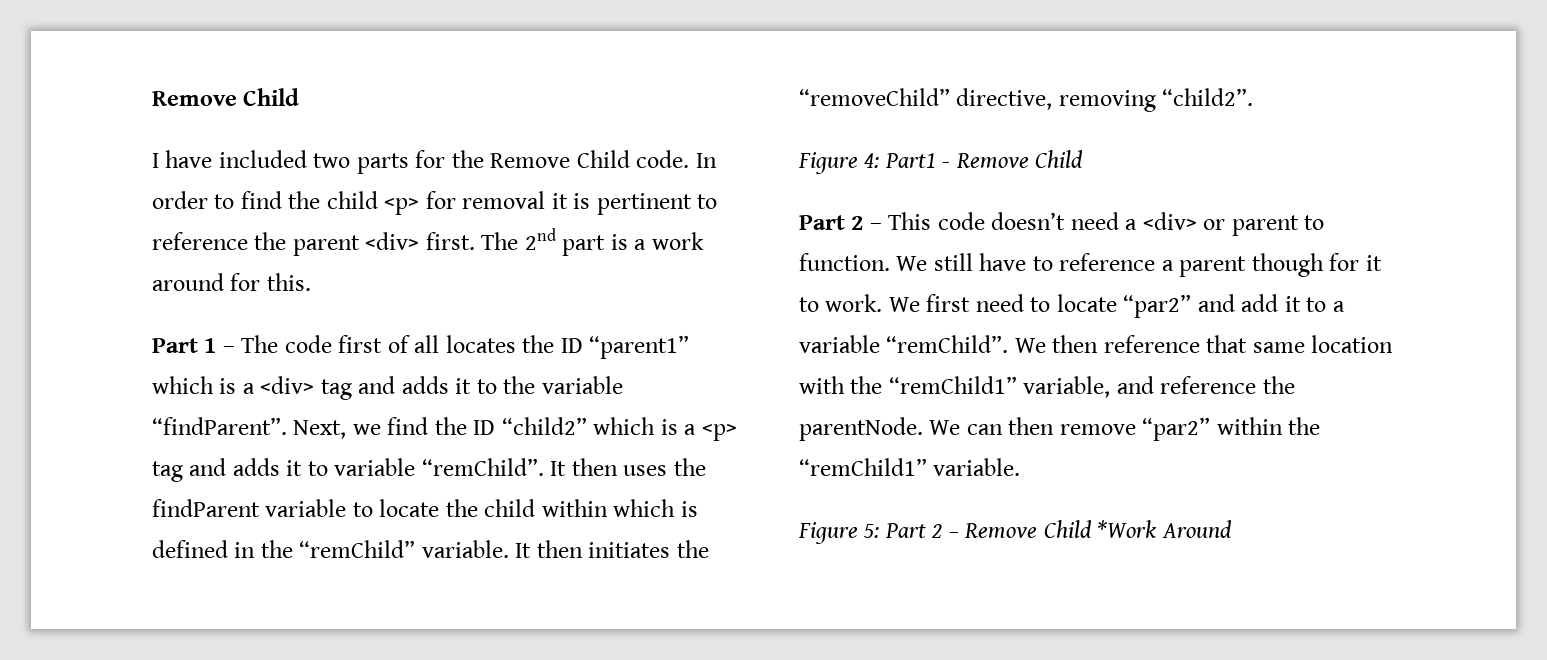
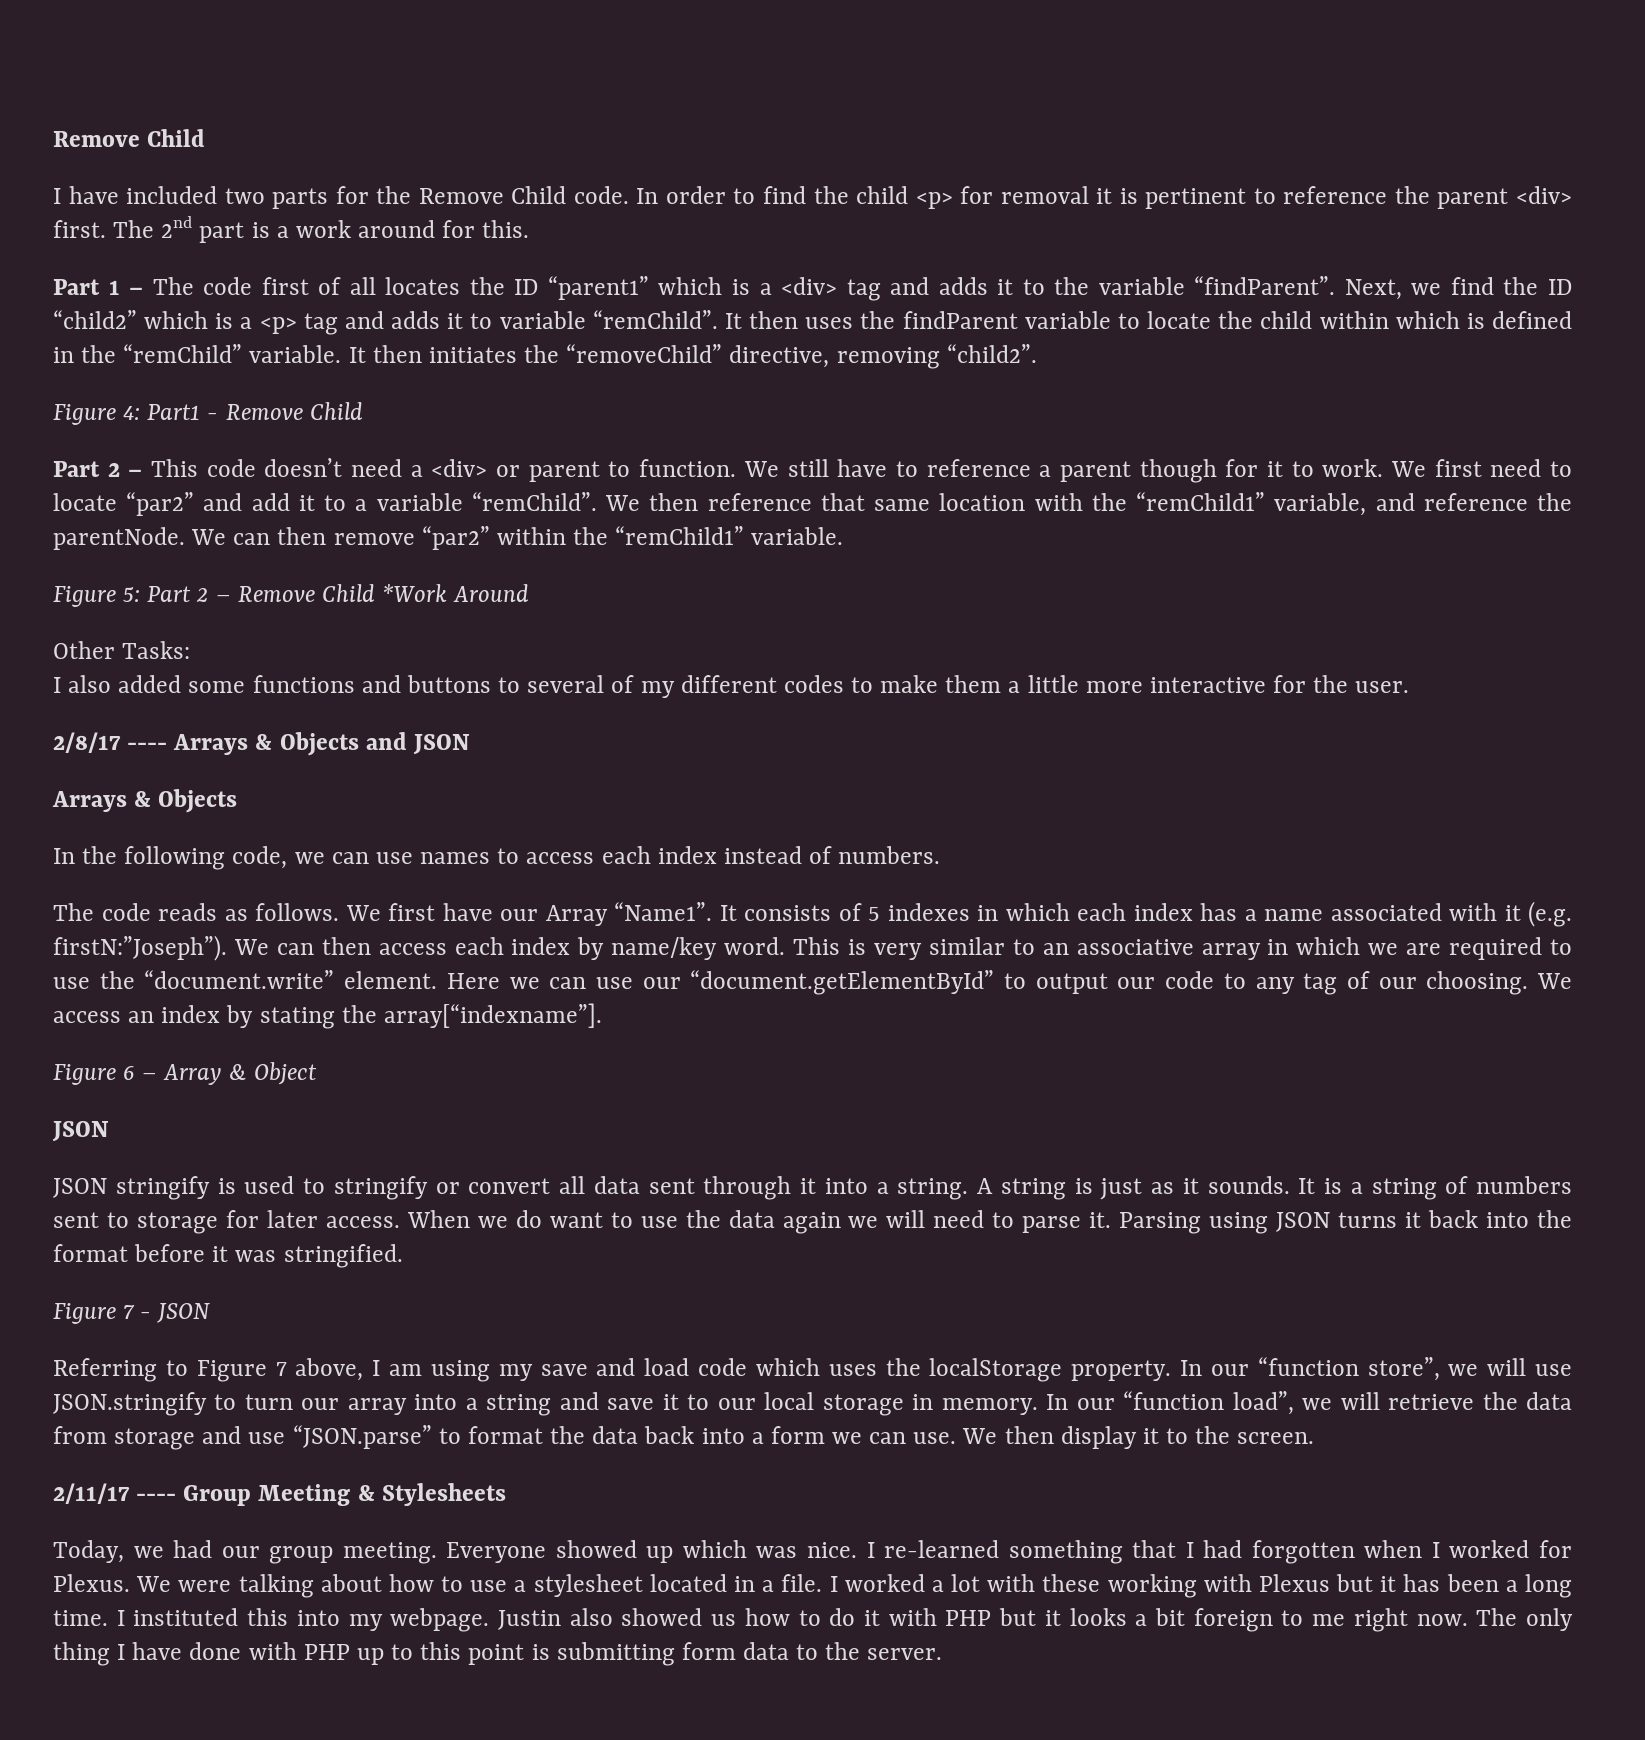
+ Other Tasks:
+ I also added some functions and buttons to several of my different codes to make them a little more interactive for the user.
+ 2/8/17 ---- Arrays & Objects and JSON
+ Arrays & Objects
+ In the following code, we can use names to access each index instead of numbers.
+ The code reads as follows. We first have our Array “Name1”. It consists of 5 indexes in which each index has a name associated with it (e.g. firstN:”Joseph”). We can then access each index by name/key word. This is very similar to an associative array in which we are required to use the “document.write” element. Here we can use our “document.getElementById” to output our code to any tag of our choosing. We access an index by stating the array[“indexname”].
+ Figure 6 – Array & Object
+ JSON
+ JSON stringify is used to stringify or convert all data sent through it into a string. A string is just as it sounds. It is a string of numbers sent to storage for later access. When we do want to use the data again we will need to parse it. Parsing using JSON turns it back into the format before it was stringified.
+ Figure 7 - JSON
+ Referring to Figure 7 above, I am using my save and load code which uses the localStorage property. In our “function store”, we will use JSON.stringify to turn our array into a string and save it to our local storage in memory. In our “function load”, we will retrieve the data from storage and use “JSON.parse” to format the data back into a form we can use. We then display it to the screen.
+ 2/11/17 ---- Group Meeting & Stylesheets
+ Today, we had our group meeting. Everyone showed up which was nice. I re-learned something that I had forgotten when I worked for Plexus. We were talking about how to use a stylesheet located in a file. I worked a lot with these working with Plexus but it has been a long time. I instituted this into my webpage. Justin also showed us how to do it with PHP but it looks a bit foreign to me right now. The only thing I have done with PHP up to this point is submitting form data to the server.

